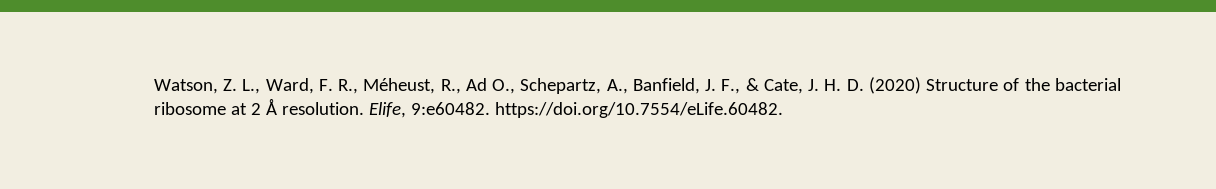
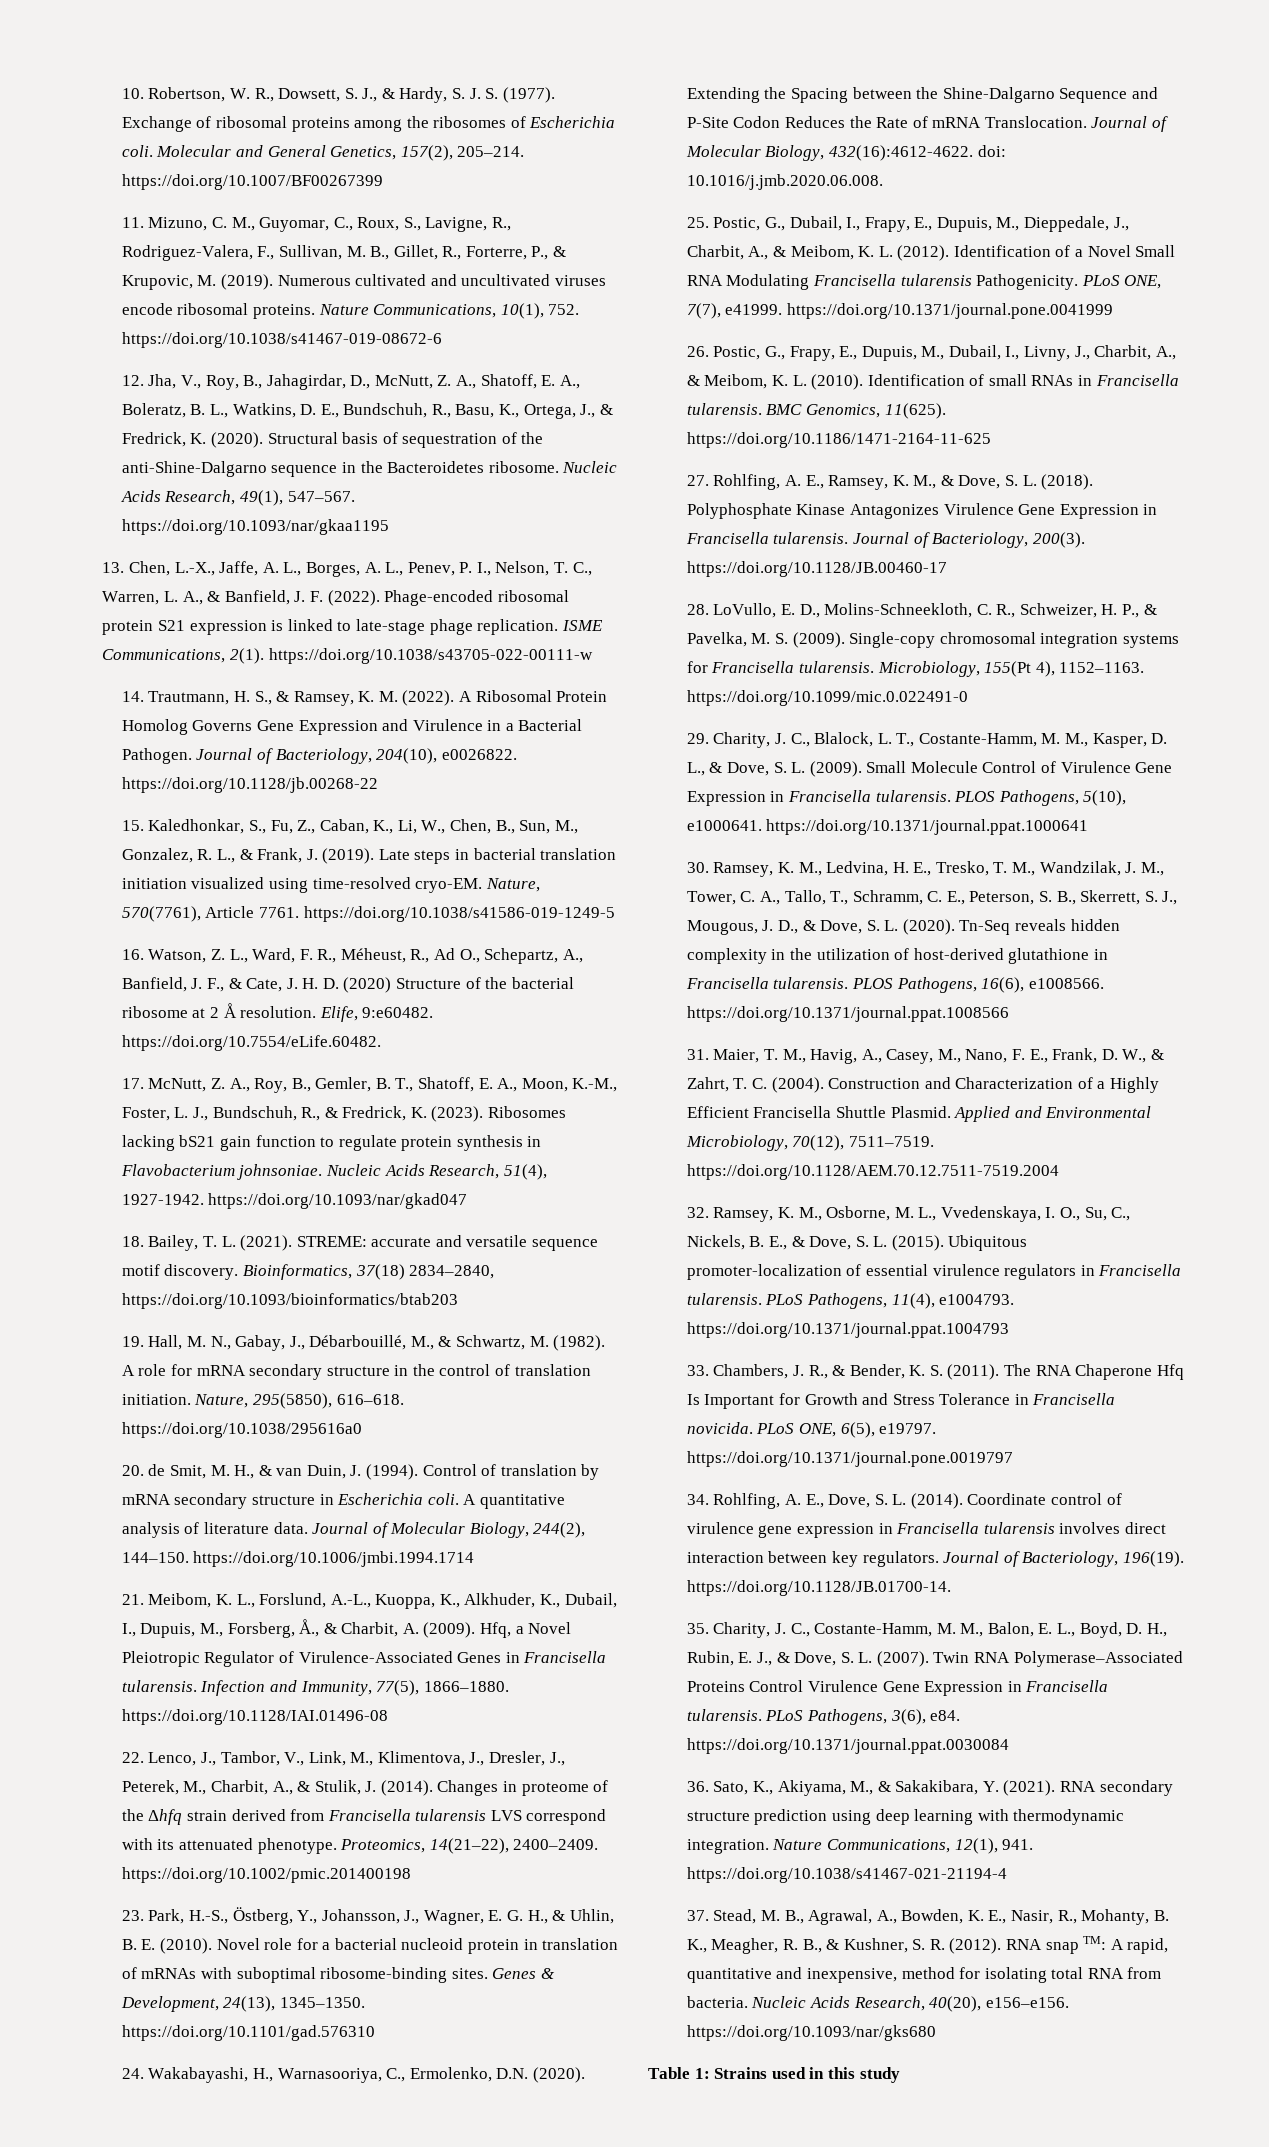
- Watson, Z. L., Ward, F. R., Méheust, R., Ad O., Schepartz, A., Banfield, J. F., & Cate, J. H. D. (2020) Structure of the bacterial ribosome at 2 Å resolution.
+ 10. Robertson, W. R., Dowsett, S. J., & Hardy, S. J. S. (1977). Exchange of ribosomal proteins among the ribosomes of Escherichia coli. Molecular and General Genetics, 157(2), 205–214. https://doi.org/10.1007/BF00267399
+ 11. Mizuno, C. M., Guyomar, C., Roux, S., Lavigne, R., Rodriguez-Valera, F., Sullivan, M. B., Gillet, R., Forterre, P., & Krupovic, M. (2019). Numerous cultivated and uncultivated viruses encode ribosomal proteins. Nature Communications, 10(1), 752. https://doi.org/10.1038/s41467-019-08672-6
+ 12. Jha, V., Roy, B., Jahagirdar, D., McNutt, Z. A., Shatoff, E. A., Boleratz, B. L., Watkins, D. E., Bundschuh, R., Basu, K., Ortega, J., & Fredrick, K. (2020). Structural basis of sequestration of the anti-Shine-Dalgarno sequence in the Bacteroidetes ribosome. Nucleic Acids Research, 49(1), 547–567. https://doi.org/10.1093/nar/gkaa1195
+ 13. Chen, L.-X., Jaffe, A. L., Borges, A. L., Penev, P. I., Nelson, T. C., Warren, L. A., & Banfield, J. F. (2022). Phage-encoded ribosomal protein S21 expression is linked to late-stage phage replication. ISME Communications, 2(1). https://doi.org/10.1038/s43705-022-00111-w
+ 14. Trautmann, H. S., & Ramsey, K. M. (2022). A Ribosomal Protein Homolog Governs Gene Expression and Virulence in a Bacterial Pathogen. Journal of Bacteriology, 204(10), e0026822. https://doi.org/10.1128/jb.00268-22
+ 15. Kaledhonkar, S., Fu, Z., Caban, K., Li, W., Chen, B., Sun, M., Gonzalez, R. L., & Frank, J. (2019). Late steps in bacterial translation initiation visualized using time-resolved cryo-EM. Nature, 570(7761), Article 7761. https://doi.org/10.1038/s41586-019-1249-5
+ 16. Watson, Z. L., Ward, F. R., Méheust, R., Ad O., Schepartz, A., Banfield, J. F., & Cate, J. H. D. (2020) Structure of the bacterial ribosome at 2 Å resolution.
+ 17. McNutt, Z. A., Roy, B., Gemler, B. T., Shatoff, E. A., Moon, K.-M., Foster, L. J., Bundschuh, R., & Fredrick, K. (2023). Ribosomes lacking bS21 gain function to regulate protein synthesis in Flavobacterium johnsoniae. Nucleic Acids Research, 51(4), 1927-1942. https://doi.org/10.1093/nar/gkad047
+ 18. Bailey, T. L. (2021). STREME: accurate and versatile sequence motif discovery. Bioinformatics, 37(18) 2834–2840, https://doi.org/10.1093/bioinformatics/btab203
+ 19. Hall, M. N., Gabay, J., Débarbouillé, M., & Schwartz, M. (1982). A role for mRNA secondary structure in the control of translation initiation. Nature, 295(5850), 616–618. https://doi.org/10.1038/295616a0
+ 20. de Smit, M. H., & van Duin, J. (1994). Control of translation by mRNA secondary structure in Escherichia coli. A quantitative analysis of literature data. Journal of Molecular Biology, 244(2), 144–150. https://doi.org/10.1006/jmbi.1994.1714
+ 21. Meibom, K. L., Forslund, A.-L., Kuoppa, K., Alkhuder, K., Dubail, I., Dupuis, M., Forsberg, Å., & Charbit, A. (2009). Hfq, a Novel Pleiotropic Regulator of Virulence-Associated Genes in Francisella tularensis. Infection and Immunity, 77(5), 1866–1880. https://doi.org/10.1128/IAI.01496-08
+ 22. Lenco, J., Tambor, V., Link, M., Klimentova, J., Dresler, J., Peterek, M., Charbit, A., & Stulik, J. (2014). Changes in proteome of the Δhfq strain derived from Francisella tularensis LVS correspond with its attenuated phenotype. Proteomics, 14(21–22), 2400–2409. https://doi.org/10.1002/pmic.201400198
+ 23. Park, H.-S., Östberg, Y., Johansson, J., Wagner, E. G. H., & Uhlin, B. E. (2010). Novel role for a bacterial nucleoid protein in translation of mRNAs with suboptimal ribosome-binding sites. Genes & Development, 24(13), 1345–1350. https://doi.org/10.1101/gad.576310
+ 24. Wakabayashi, H., Warnasooriya, C., Ermolenko, D.N. (2020). Extending the Spacing between the Shine-Dalgarno Sequence and P-Site Codon Reduces the Rate of mRNA Translocation. Journal of Molecular Biology, 432(16):4612-4622. doi: 10.1016/j.jmb.2020.06.008.
+ 25. Postic, G., Dubail, I., Frapy, E., Dupuis, M., Dieppedale, J., Charbit, A., & Meibom, K. L. (2012). Identification of a Novel Small RNA Modulating Francisella tularensis Pathogenicity. PLoS ONE, 7(7), e41999. https://doi.org/10.1371/journal.pone.0041999
+ 26. Postic, G., Frapy, E., Dupuis, M., Dubail, I., Livny, J., Charbit, A., & Meibom, K. L. (2010). Identification of small RNAs in Francisella tularensis. BMC Genomics, 11(625). https://doi.org/10.1186/1471-2164-11-625
+ 27. Rohlfing, A. E., Ramsey, K. M., & Dove, S. L. (2018). Polyphosphate Kinase Antagonizes Virulence Gene Expression in Francisella tularensis. Journal of Bacteriology, 200(3). https://doi.org/10.1128/JB.00460-17
+ 28. LoVullo, E. D., Molins-Schneekloth, C. R., Schweizer, H. P., & Pavelka, M. S. (2009). Single-copy chromosomal integration systems for Francisella tularensis. Microbiology, 155(Pt 4), 1152–1163. https://doi.org/10.1099/mic.0.022491-0
+ 29. Charity, J. C., Blalock, L. T., Costante-Hamm, M. M., Kasper, D. L., & Dove, S. L. (2009). Small Molecule Control of Virulence Gene Expression in Francisella tularensis. PLOS Pathogens, 5(10), e1000641. https://doi.org/10.1371/journal.ppat.1000641
+ 30. Ramsey, K. M., Ledvina, H. E., Tresko, T. M., Wandzilak, J. M., Tower, C. A., Tallo, T., Schramm, C. E., Peterson, S. B., Skerrett, S. J., Mougous, J. D., & Dove, S. L. (2020). Tn-Seq reveals hidden complexity in the utilization of host-derived glutathione in Francisella tularensis. PLOS Pathogens, 16(6), e1008566. https://doi.org/10.1371/journal.ppat.1008566
+ 31. Maier, T. M., Havig, A., Casey, M., Nano, F. E., Frank, D. W., & Zahrt, T. C. (2004). Construction and Characterization of a Highly Efficient Francisella Shuttle Plasmid. Applied and Environmental Microbiology, 70(12), 7511–7519. https://doi.org/10.1128/AEM.70.12.7511-7519.2004
+ 32. Ramsey, K. M., Osborne, M. L., Vvedenskaya, I. O., Su, C., Nickels, B. E., & Dove, S. L. (2015). Ubiquitous promoter-localization of essential virulence regulators in Francisella tularensis. PLoS Pathogens, 11(4), e1004793. https://doi.org/10.1371/journal.ppat.1004793
+ 33. Chambers, J. R., & Bender, K. S. (2011). The RNA Chaperone Hfq Is Important for Growth and Stress Tolerance in Francisella novicida. PLoS ONE, 6(5), e19797. https://doi.org/10.1371/journal.pone.0019797
+ 34. Rohlfing, A. E., Dove, S. L. (2014). Coordinate control of virulence gene expression in Francisella tularensis involves direct interaction between key regulators. Journal of Bacteriology, 196(19). https://doi.org/10.1128/JB.01700-14.
+ 35. Charity, J. C., Costante-Hamm, M. M., Balon, E. L., Boyd, D. H., Rubin, E. J., & Dove, S. L. (2007). Twin RNA Polymerase–Associated Proteins Control Virulence Gene Expression in Francisella tularensis. PLoS Pathogens, 3(6), e84. https://doi.org/10.1371/journal.ppat.0030084
+ 36. Sato, K., Akiyama, M., & Sakakibara, Y. (2021). RNA secondary structure prediction using deep learning with thermodynamic integration. Nature Communications, 12(1), 941. https://doi.org/10.1038/s41467-021-21194-4
+ 37. Stead, M. B., Agrawal, A., Bowden, K. E., Nasir, R., Mohanty, B. K., Meagher, R. B., & Kushner, S. R. (2012). RNA snap TM: A rapid, quantitative and inexpensive, method for isolating total RNA from bacteria. Nucleic Acids Research, 40(20), e156–e156. https://doi.org/10.1093/nar/gks680
+ Table 1: Strains used in this study

